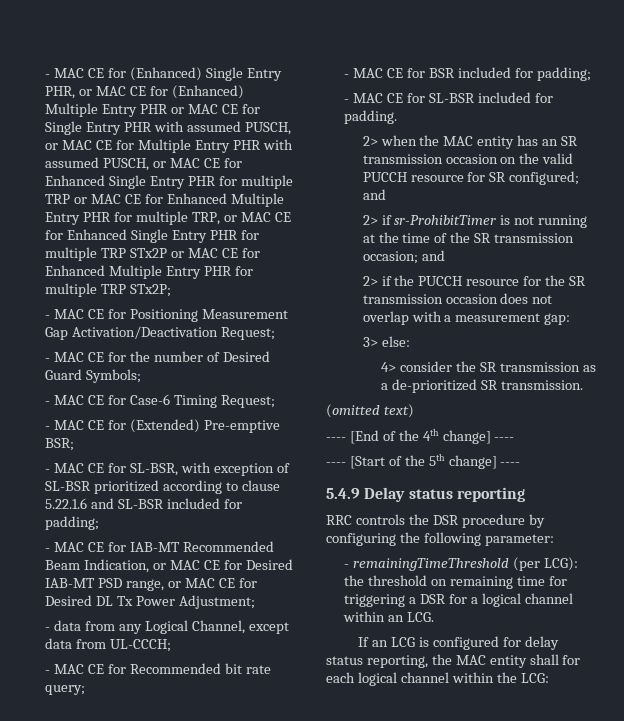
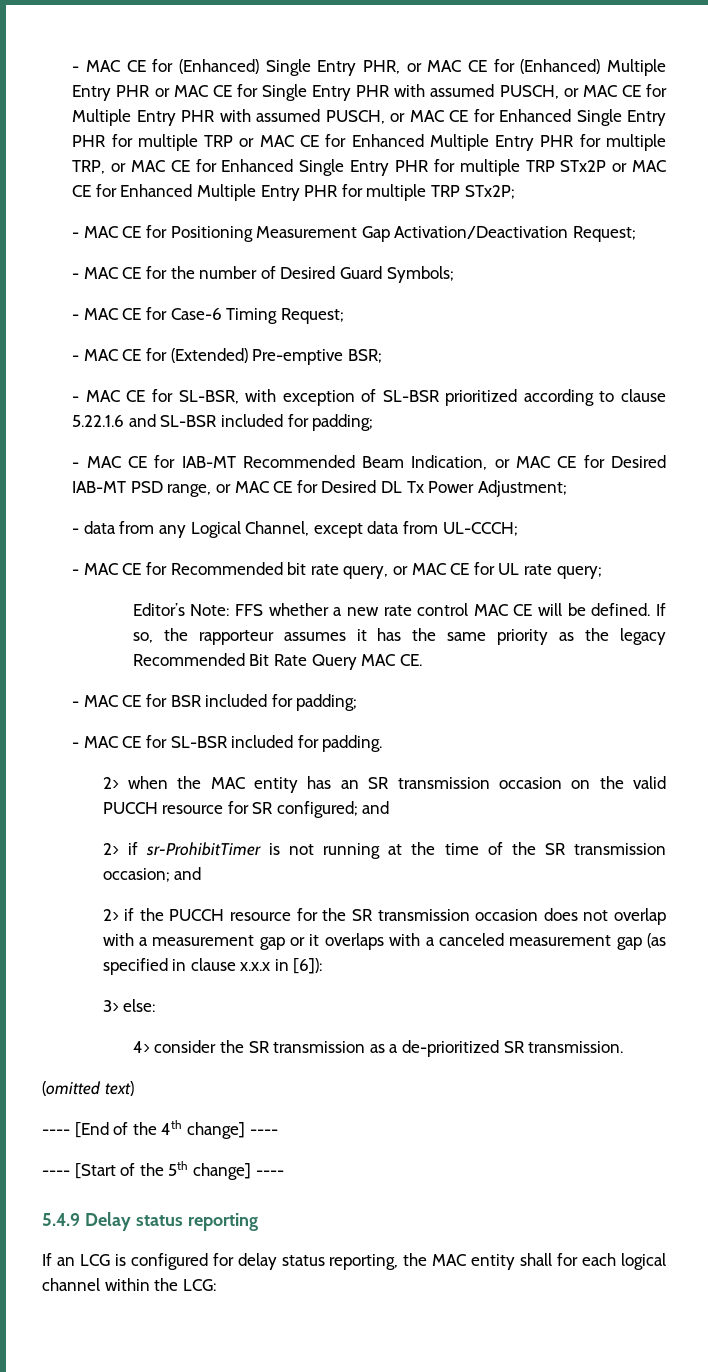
- - MAC CE for Recommended bit rate query;
+ - MAC CE for Recommended bit rate query, or MAC CE for UL rate query;
+ Editor’s Note: FFS whether a new rate control MAC CE will be defined. If so, the rapporteur assumes it has the same priority as the legacy Recommended Bit Rate Query MAC CE.
- 2> if the PUCCH resource for the SR transmission occasion does not overlap with a measurement gap:
+ 2> if the PUCCH resource for the SR transmission occasion does not overlap with a measurement gap or it overlaps with a canceled measurement gap (as specified in clause x.x.x in [6]):
- RRC controls the DSR procedure by configuring the following parameter:
- - remainingTimeThreshold (per LCG): the threshold on remaining time for triggering a DSR for a logical channel within an LCG.

